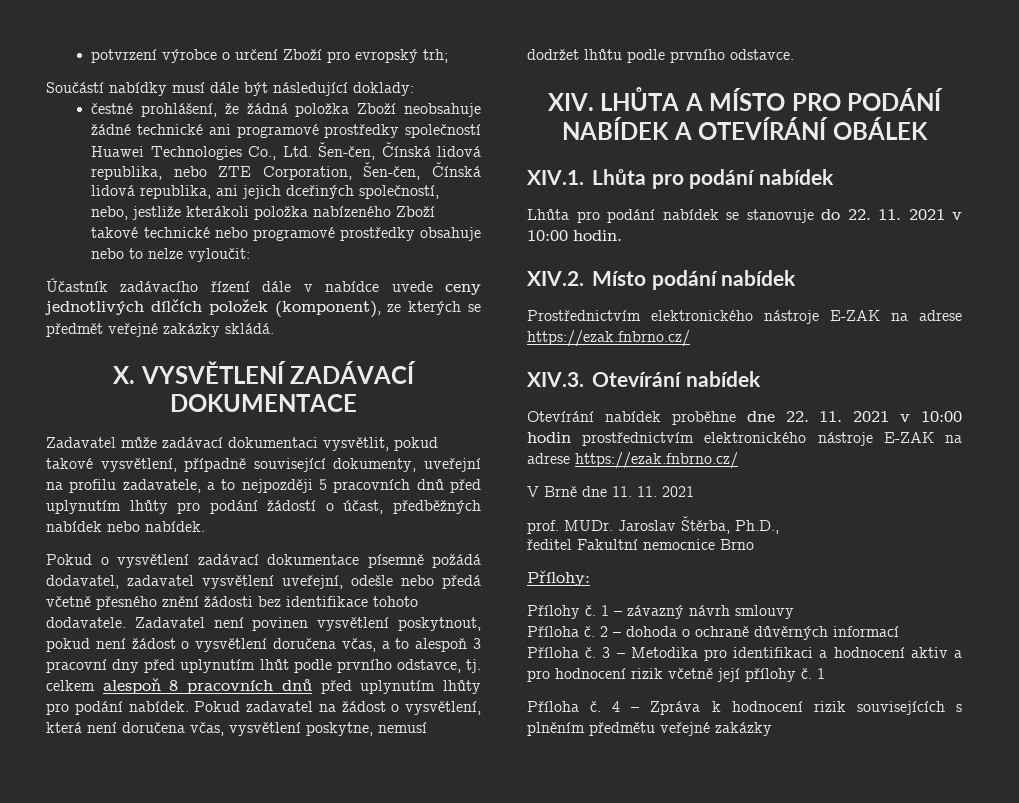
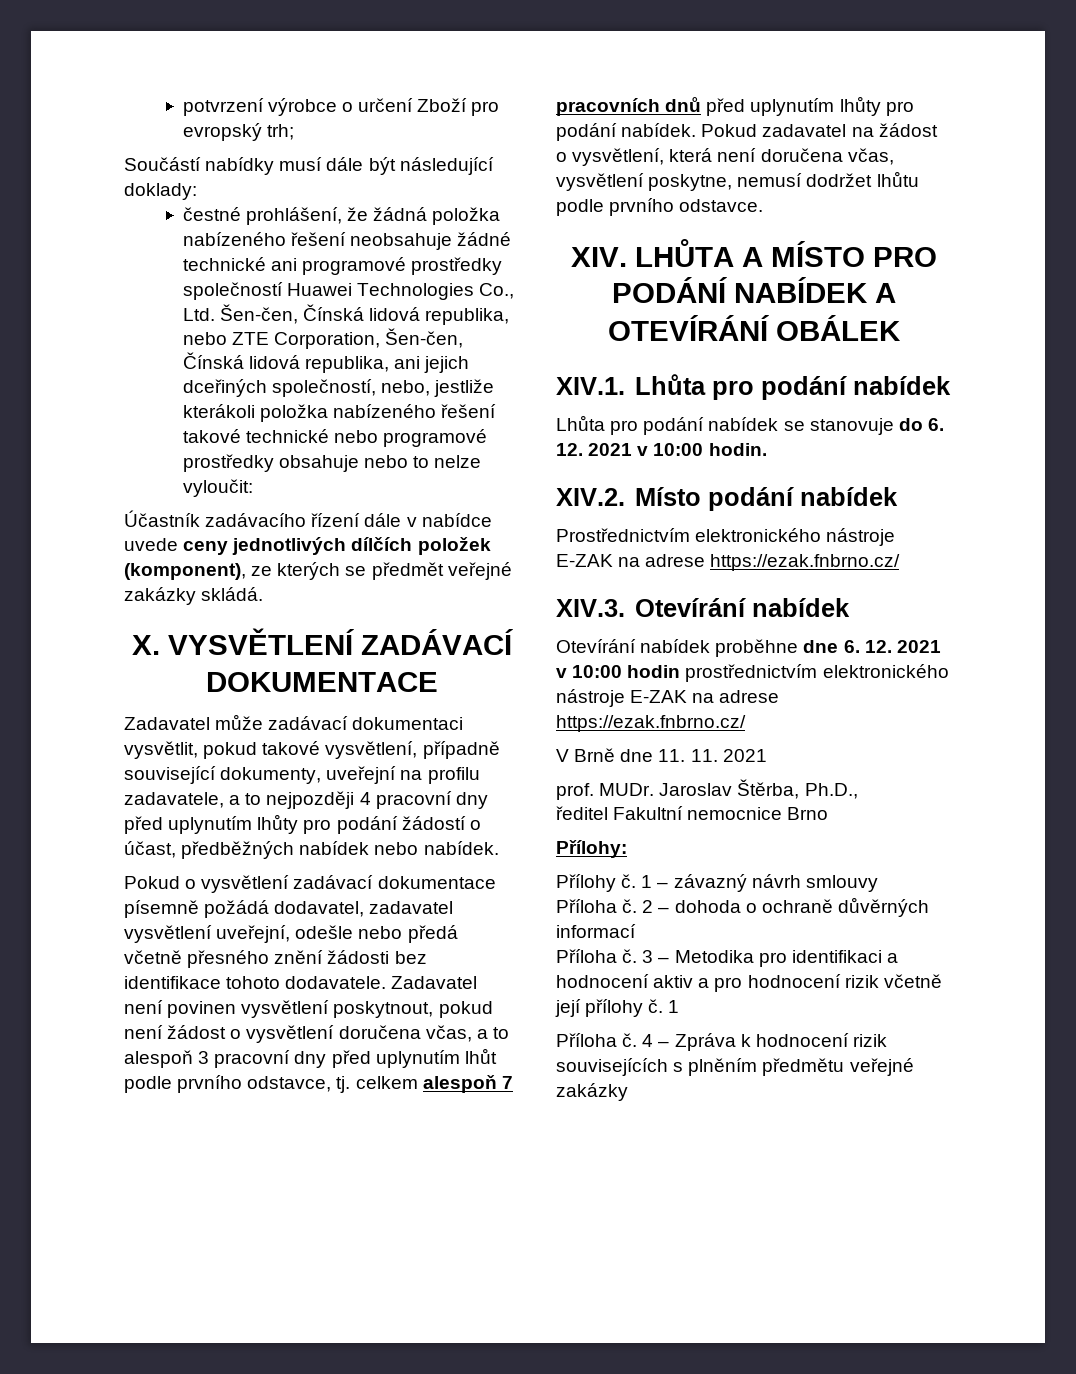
- čestné prohlášení, že žádná položka Zboží neobsahuje žádné technické ani programové prostředky společností Huawei Technologies Co., Ltd. Šen-čen, Čínská lidová republika, nebo ZTE Corporation, Šen-čen, Čínská lidová republika, ani jejich dceřiných společností, nebo, jestliže kterákoli položka nabízeného Zboží takové technické nebo programové prostředky obsahuje nebo to nelze vyloučit:
+ čestné prohlášení, že žádná položka nabízeného řešení neobsahuje žádné technické ani programové prostředky společností Huawei Technologies Co., Ltd. Šen-čen, Čínská lidová republika, nebo ZTE Corporation, Šen-čen, Čínská lidová republika, ani jejich dceřiných společností, nebo, jestliže kterákoli položka nabízeného řešení takové technické nebo programové prostředky obsahuje nebo to nelze vyloučit:
- Zadavatel může zadávací dokumentaci vysvětlit, pokud takové vysvětlení, případně související dokumenty, uveřejní na profilu zadavatele, a to nejpozději 5 pracovních dnů před uplynutím lhůty pro podání žádostí o účast, předběžných nabídek nebo nabídek.
+ Zadavatel může zadávací dokumentaci vysvětlit, pokud takové vysvětlení, případně související dokumenty, uveřejní na profilu zadavatele, a to nejpozději 4 pracovní dny před uplynutím lhůty pro podání žádostí o účast, předběžných nabídek nebo nabídek.
- Zadavatel není povinen vysvětlení poskytnout, pokud není žádost o vysvětlení doručena včas, a to alespoň 3 pracovní dny před uplynutím lhůt podle prvního odstavce, tj. celkem alespoň 8 pracovních dnů před uplynutím lhůty pro podání nabídek.
+ Zadavatel není povinen vysvětlení poskytnout, pokud není žádost o vysvětlení doručena včas, a to alespoň 3 pracovní dny před uplynutím lhůt podle prvního odstavce, tj. celkem alespoň 7 pracovních dnů před uplynutím lhůty pro podání nabídek.
- Lhůta pro podání nabídek se stanovuje do 22. 11. 2021 v 10:00 hodin.
+ Lhůta pro podání nabídek se stanovuje do 6. 12. 2021 v 10:00 hodin.
- Otevírání nabídek proběhne dne 22. 11. 2021 v 10:00 hodin prostřednictvím elektronického nástroje E-ZAK na adrese https://ezak.fnbrno.cz/
+ Otevírání nabídek proběhne dne 6. 12. 2021 v 10:00 hodin prostřednictvím elektronického nástroje E-ZAK na adrese https://ezak.fnbrno.cz/

